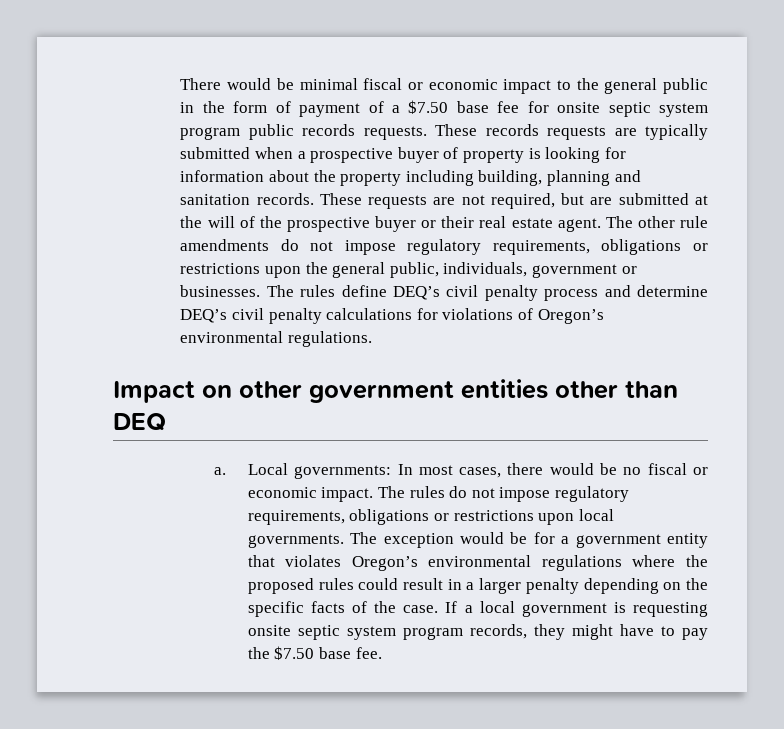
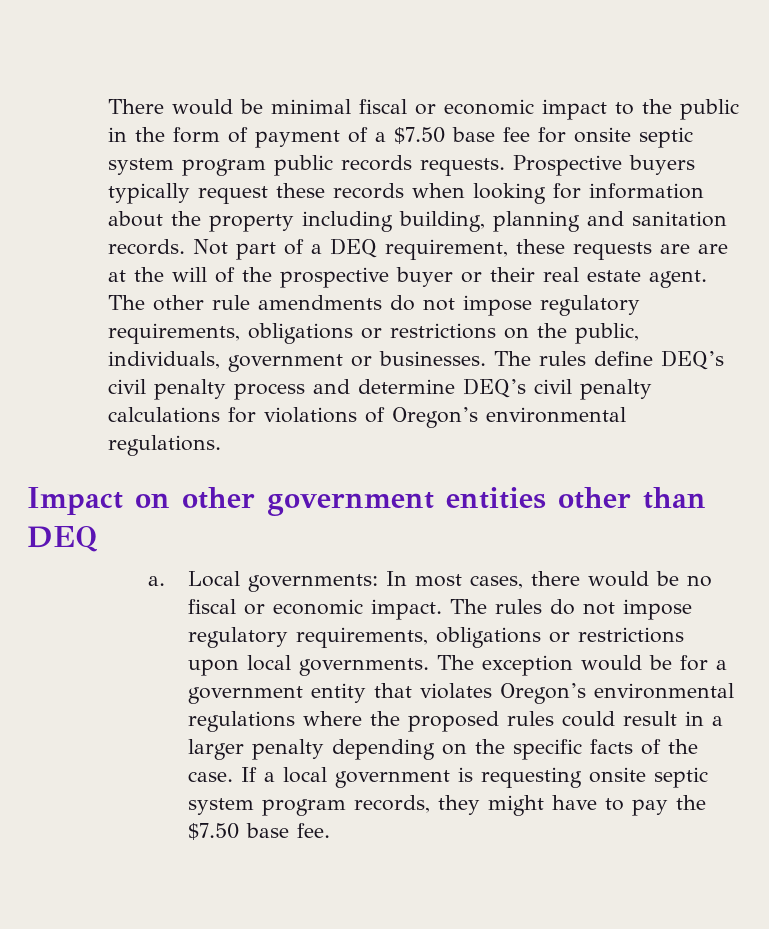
- There would be minimal fiscal or economic impact to the general public in the form of payment of a $7.50 base fee for onsite septic system program public records requests.
+ There would be minimal fiscal or economic impact to the public in the form of payment of a $7.50 base fee for onsite septic system program public records requests.
- These records requests are typically submitted when a prospective buyer of property is looking for information about the property including building, planning and sanitation records.
+ Prospective buyers typically request these records when looking for information about the property including building, planning and sanitation records.
- These requests are not required, but are submitted at the will of the prospective buyer or their real estate agent.
+ Not part of a DEQ requirement, these requests are are at the will of the prospective buyer or their real estate agent.
- The other rule amendments do not impose regulatory requirements, obligations or restrictions upon the general public, individuals, government or businesses.
+ The other rule amendments do not impose regulatory requirements, obligations or restrictions on the public, individuals, government or businesses.

